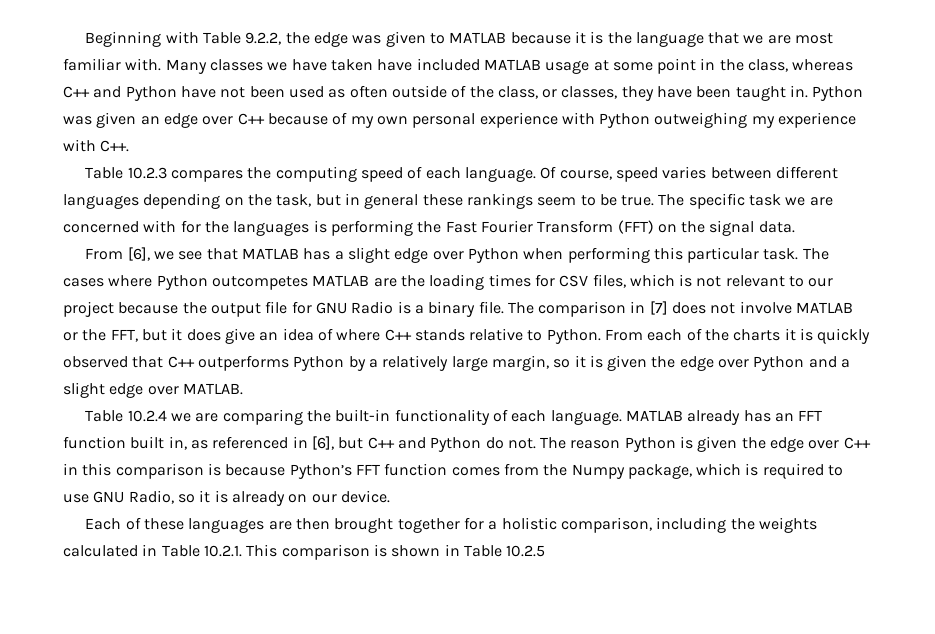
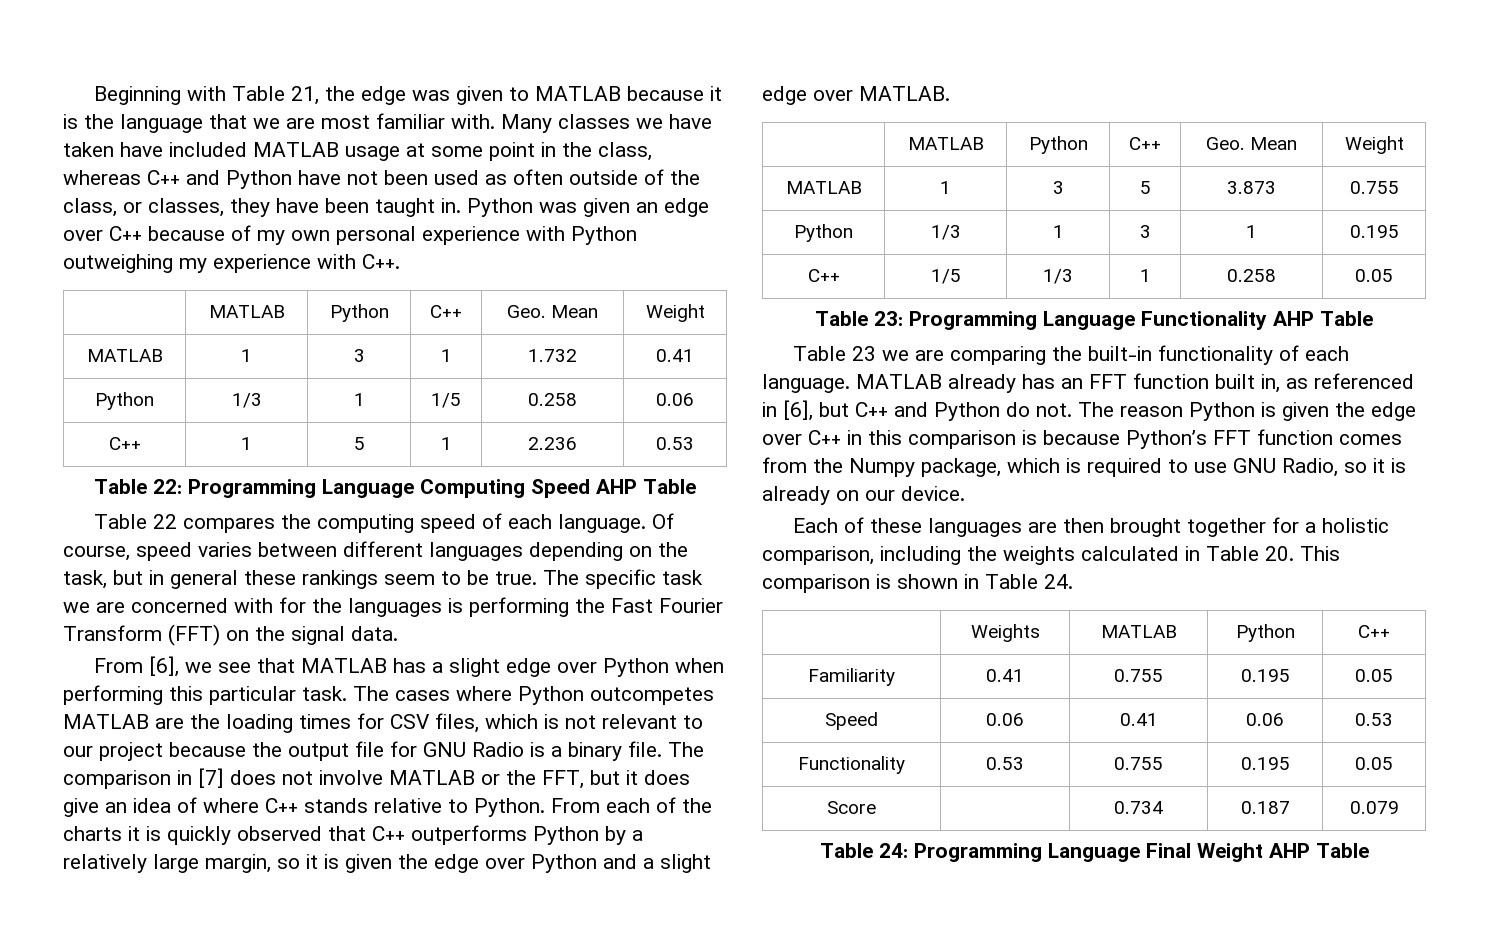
- Beginning with Table 9.2.2, the edge was given to MATLAB because it is the language that we are most familiar with.
+ Beginning with Table 21, the edge was given to MATLAB because it is the language that we are most familiar with.
  Python was given an edge over C++ because of my own personal experience with Python outweighing my experience with C++.
- Table 10.2.3 compares the computing speed of each language.
+ | MATLAB | Python | C++ | Geo. Mean | Weight
+ MATLAB | 1 | 3 | 1 | 1.732 | 0.41
+ Python | 1/3 | 1 | 1/5 | 0.258 | 0.06
+ C++ | 1 | 5 | 1 | 2.236 | 0.53
+ Table 22: Programming Language Computing Speed AHP Table
+ Table 22 compares the computing speed of each language.
  From each of the charts it is quickly observed that C++ outperforms Python by a relatively large margin, so it is given the edge over Python and a slight edge over MATLAB.
- Table 10.2.4 we are comparing the built-in functionality of each language.
+ | MATLAB | Python | C++ | Geo. Mean | Weight
+ MATLAB | 1 | 3 | 5 | 3.873 | 0.755
+ Python | 1/3 | 1 | 3 | 1 | 0.195
+ C++ | 1/5 | 1/3 | 1 | 0.258 | 0.05
+ Table 23: Programming Language Functionality AHP Table
+ Table 23 we are comparing the built-in functionality of each language.
- Each of these languages are then brought together for a holistic comparison, including the weights calculated in Table 10.2.1. This comparison is shown in Table 10.2.5
+ Each of these languages are then brought together for a holistic comparison, including the weights calculated in Table 20. This comparison is shown in Table 24.
+ | Weights | MATLAB | Python | C++
+ Familiarity | 0.41 | 0.755 | 0.195 | 0.05
+ Speed | 0.06 | 0.41 | 0.06 | 0.53
+ Functionality | 0.53 | 0.755 | 0.195 | 0.05
+ Score | | 0.734 | 0.187 | 0.079
+ Table 24: Programming Language Final Weight AHP Table

